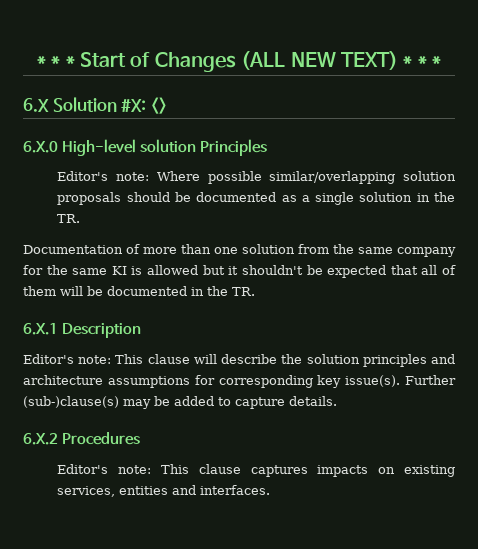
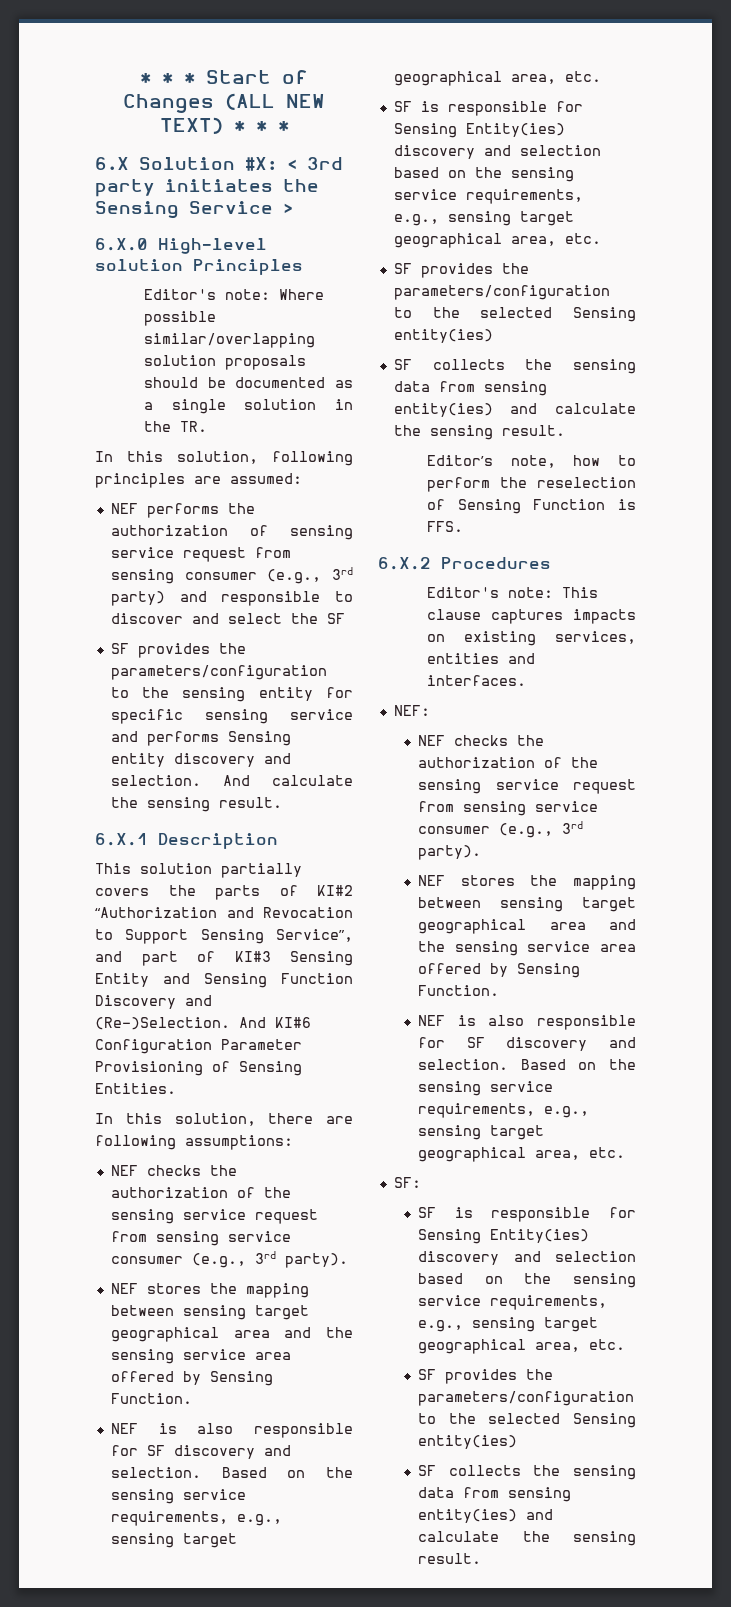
- 6.X Solution #X: <>
+ 6.X Solution #X: < 3rd party initiates the Sensing Service >
- Documentation of more than one solution from the same company for the same KI is allowed but it shouldn't be expected that all of them will be documented in the TR.
+ In this solution, following principles are assumed:
+ NEF performs the authorization of sensing service request from sensing consumer (e.g., 3rd party) and responsible to discover and select the SF
+ SF provides the parameters/configuration to the sensing entity for specific sensing service and performs Sensing entity discovery and selection. And calculate the sensing result.
  6.X.1 Description
- Editor's note: This clause will describe the solution principles and architecture assumptions for corresponding key issue(s). Further (sub-)clause(s) may be added to capture details.
+ This solution partially covers the parts of KI#2 “Authorization and Revocation to Support Sensing Service”, and part of KI#3 Sensing Entity and Sensing Function Discovery and (Re-)Selection. And KI#6 Configuration Parameter Provisioning of Sensing Entities.
+ In this solution, there are following assumptions:
+ NEF checks the authorization of the sensing service request from sensing service consumer (e.g., 3rd party).
+ NEF stores the mapping between sensing target geographical area and the sensing service area offered by Sensing Function.
+ NEF is also responsible for SF discovery and selection. Based on the sensing service requirements, e.g., sensing target geographical area, etc.
+ SF is responsible for Sensing Entity(ies) discovery and selection based on the sensing service requirements, e.g., sensing target geographical area, etc.
+ SF provides the parameters/configuration to the selected Sensing entity(ies)
+ SF collects the sensing data from sensing entity(ies) and calculate the sensing result.
+ Editor’s note, how to perform the reselection of Sensing Function is FFS.
+ NEF:
+ NEF checks the authorization of the sensing service request from sensing service consumer (e.g., 3rd party).
+ NEF stores the mapping between sensing target geographical area and the sensing service area offered by Sensing Function.
+ NEF is also responsible for SF discovery and selection. Based on the sensing service requirements, e.g., sensing target geographical area, etc.
+ SF:
+ SF is responsible for Sensing Entity(ies) discovery and selection based on the sensing service requirements, e.g., sensing target geographical area, etc.
+ SF provides the parameters/configuration to the selected Sensing entity(ies)
+ SF collects the sensing data from sensing entity(ies) and calculate the sensing result.

